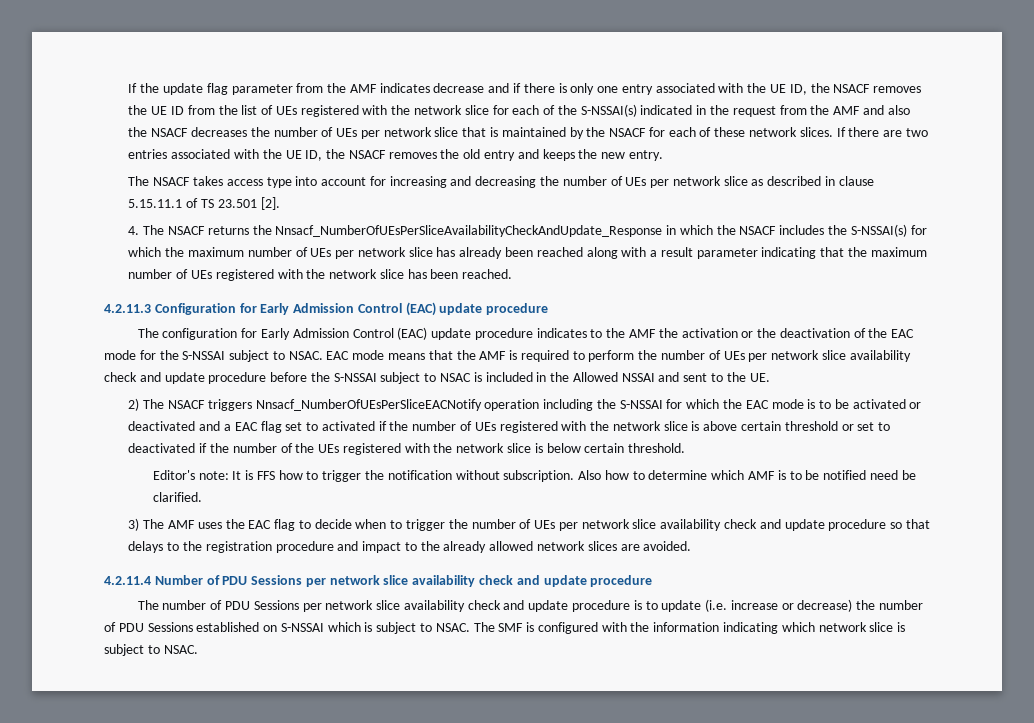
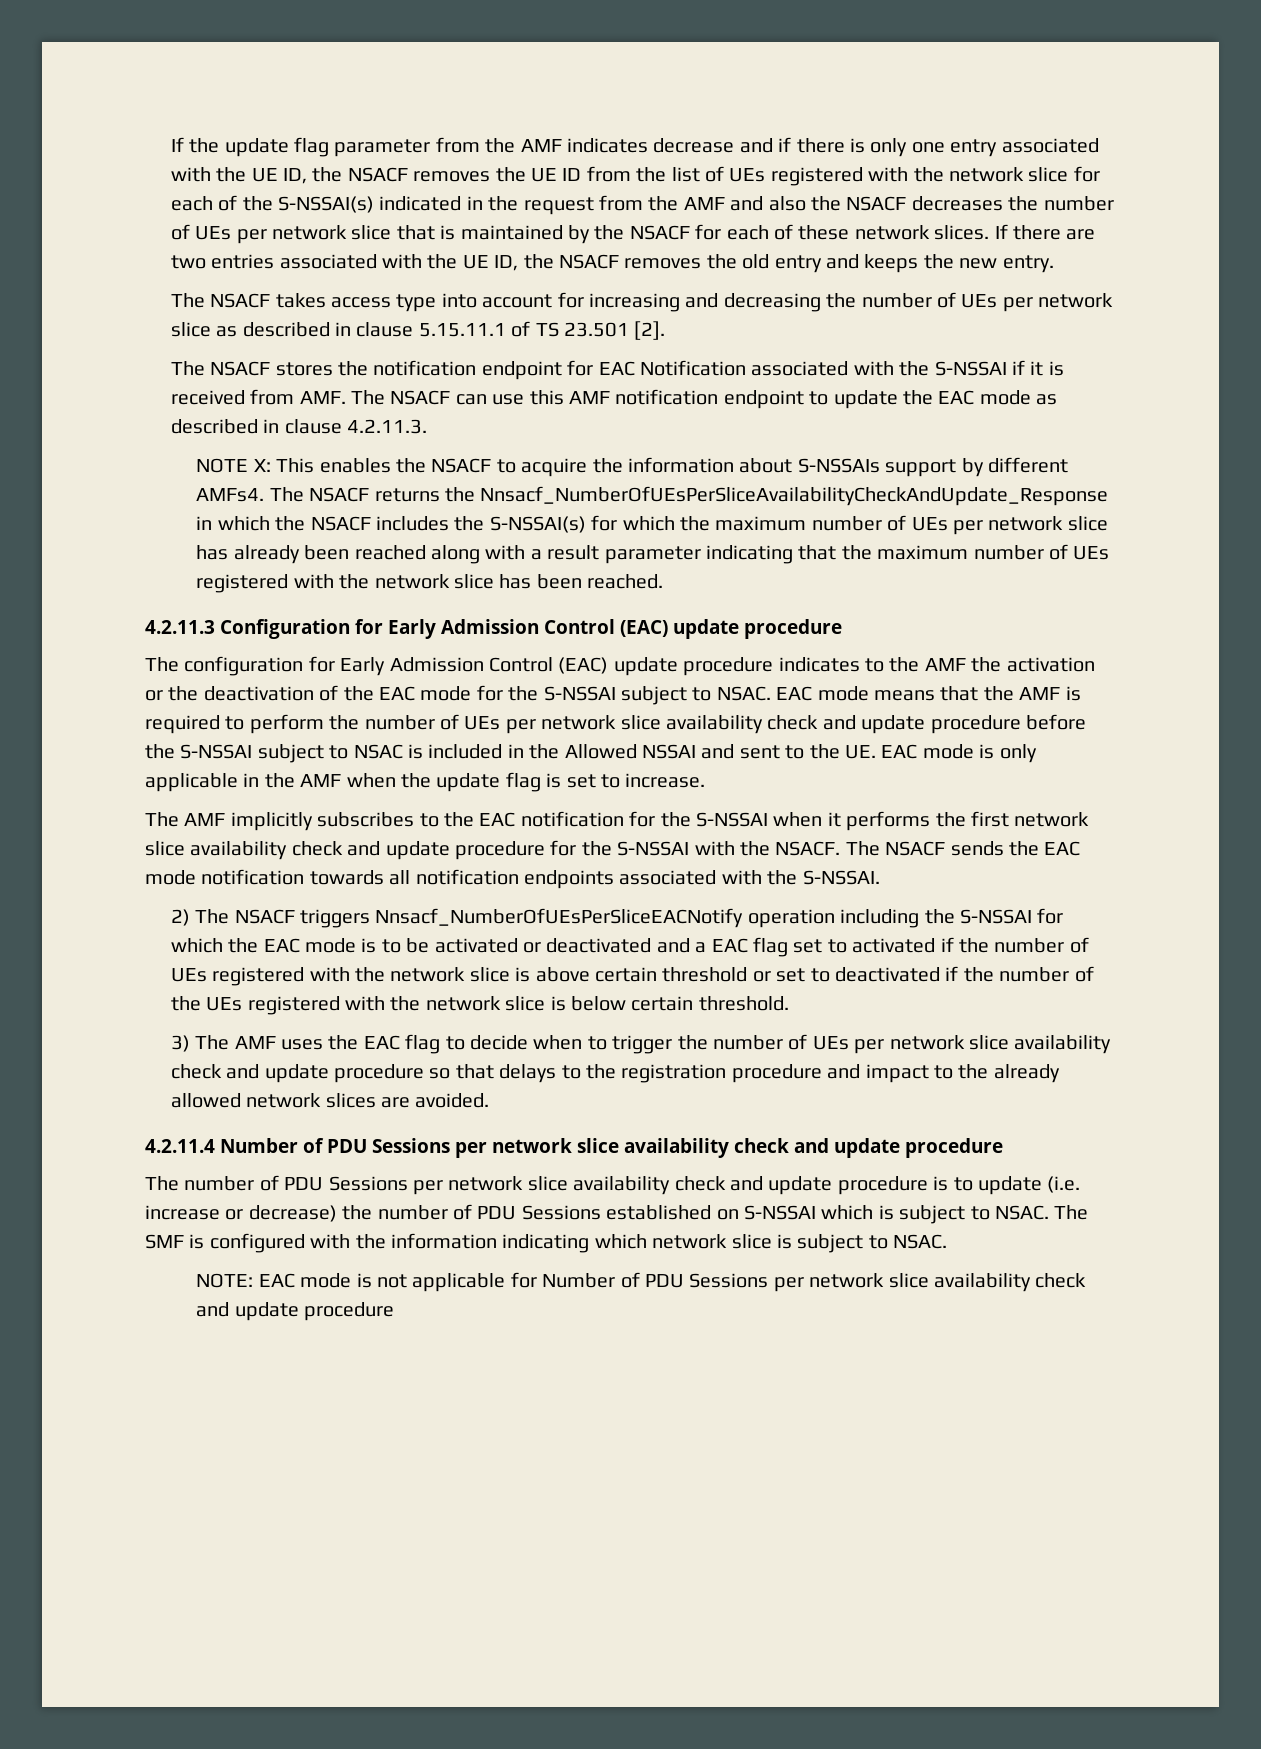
- 4. The NSACF returns the Nnsacf_NumberOfUEsPerSliceAvailabilityCheckAndUpdate_Response in which the NSACF includes the S-NSSAI(s) for which the maximum number of UEs per network slice has already been reached along with a result parameter indicating that the maximum number of UEs registered with the network slice has been reached.
+ The NSACF stores the notification endpoint for EAC Notification associated with the S-NSSAI if it is received from AMF. The NSACF can use this AMF notification endpoint to update the EAC mode as described in clause 4.2.11.3.
+ NOTE X: This enables the NSACF to acquire the information about S-NSSAIs support by different AMFs4. The NSACF returns the Nnsacf_NumberOfUEsPerSliceAvailabilityCheckAndUpdate_Response in which the NSACF includes the S-NSSAI(s) for which the maximum number of UEs per network slice has already been reached along with a result parameter indicating that the maximum number of UEs registered with the network slice has been reached.
- EAC mode means that the AMF is required to perform the number of UEs per network slice availability check and update procedure before the S-NSSAI subject to NSAC is included in the Allowed NSSAI and sent to the UE.
+ EAC mode means that the AMF is required to perform the number of UEs per network slice availability check and update procedure before the S-NSSAI subject to NSAC is included in the Allowed NSSAI and sent to the UE. EAC mode is only applicable in the AMF when the update flag is set to increase.
+ The AMF implicitly subscribes to the EAC notification for the S-NSSAI when it performs the first network slice availability check and update procedure for the S-NSSAI with the NSACF. The NSACF sends the EAC mode notification towards all notification endpoints associated with the S-NSSAI.
- Editor's note: It is FFS how to trigger the notification without subscription. Also how to determine which AMF is to be notified need be clarified.
+ NOTE: EAC mode is not applicable for Number of PDU Sessions per network slice availability check and update procedure

